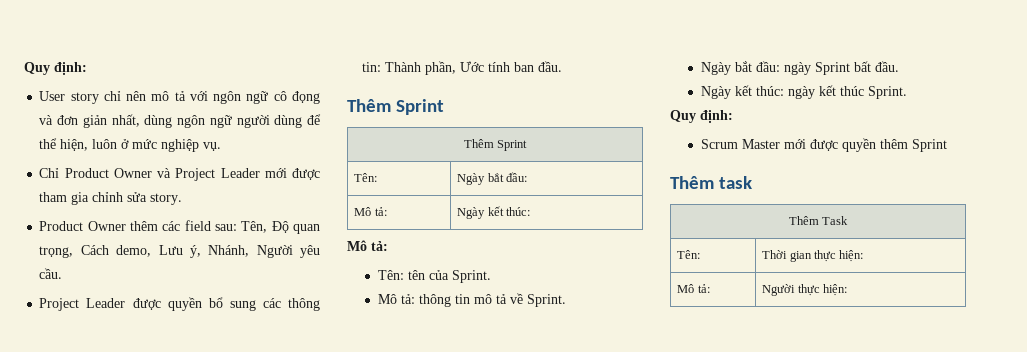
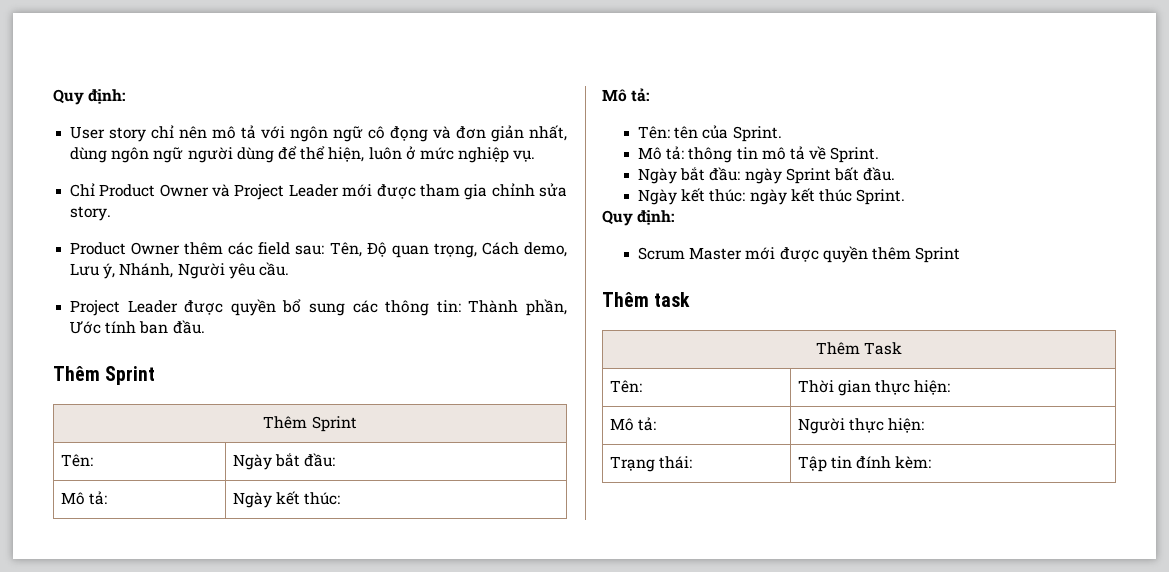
+ Trạng thái: | Tập tin đính kèm:

